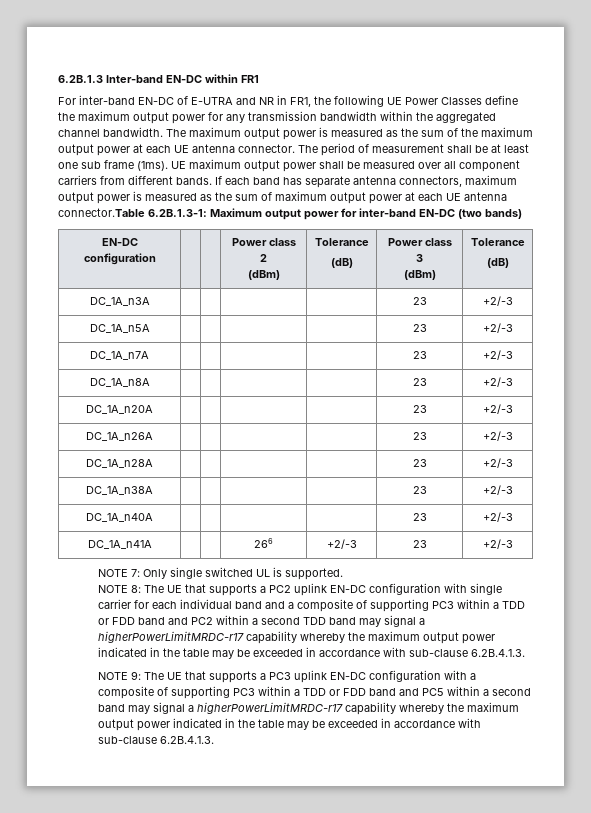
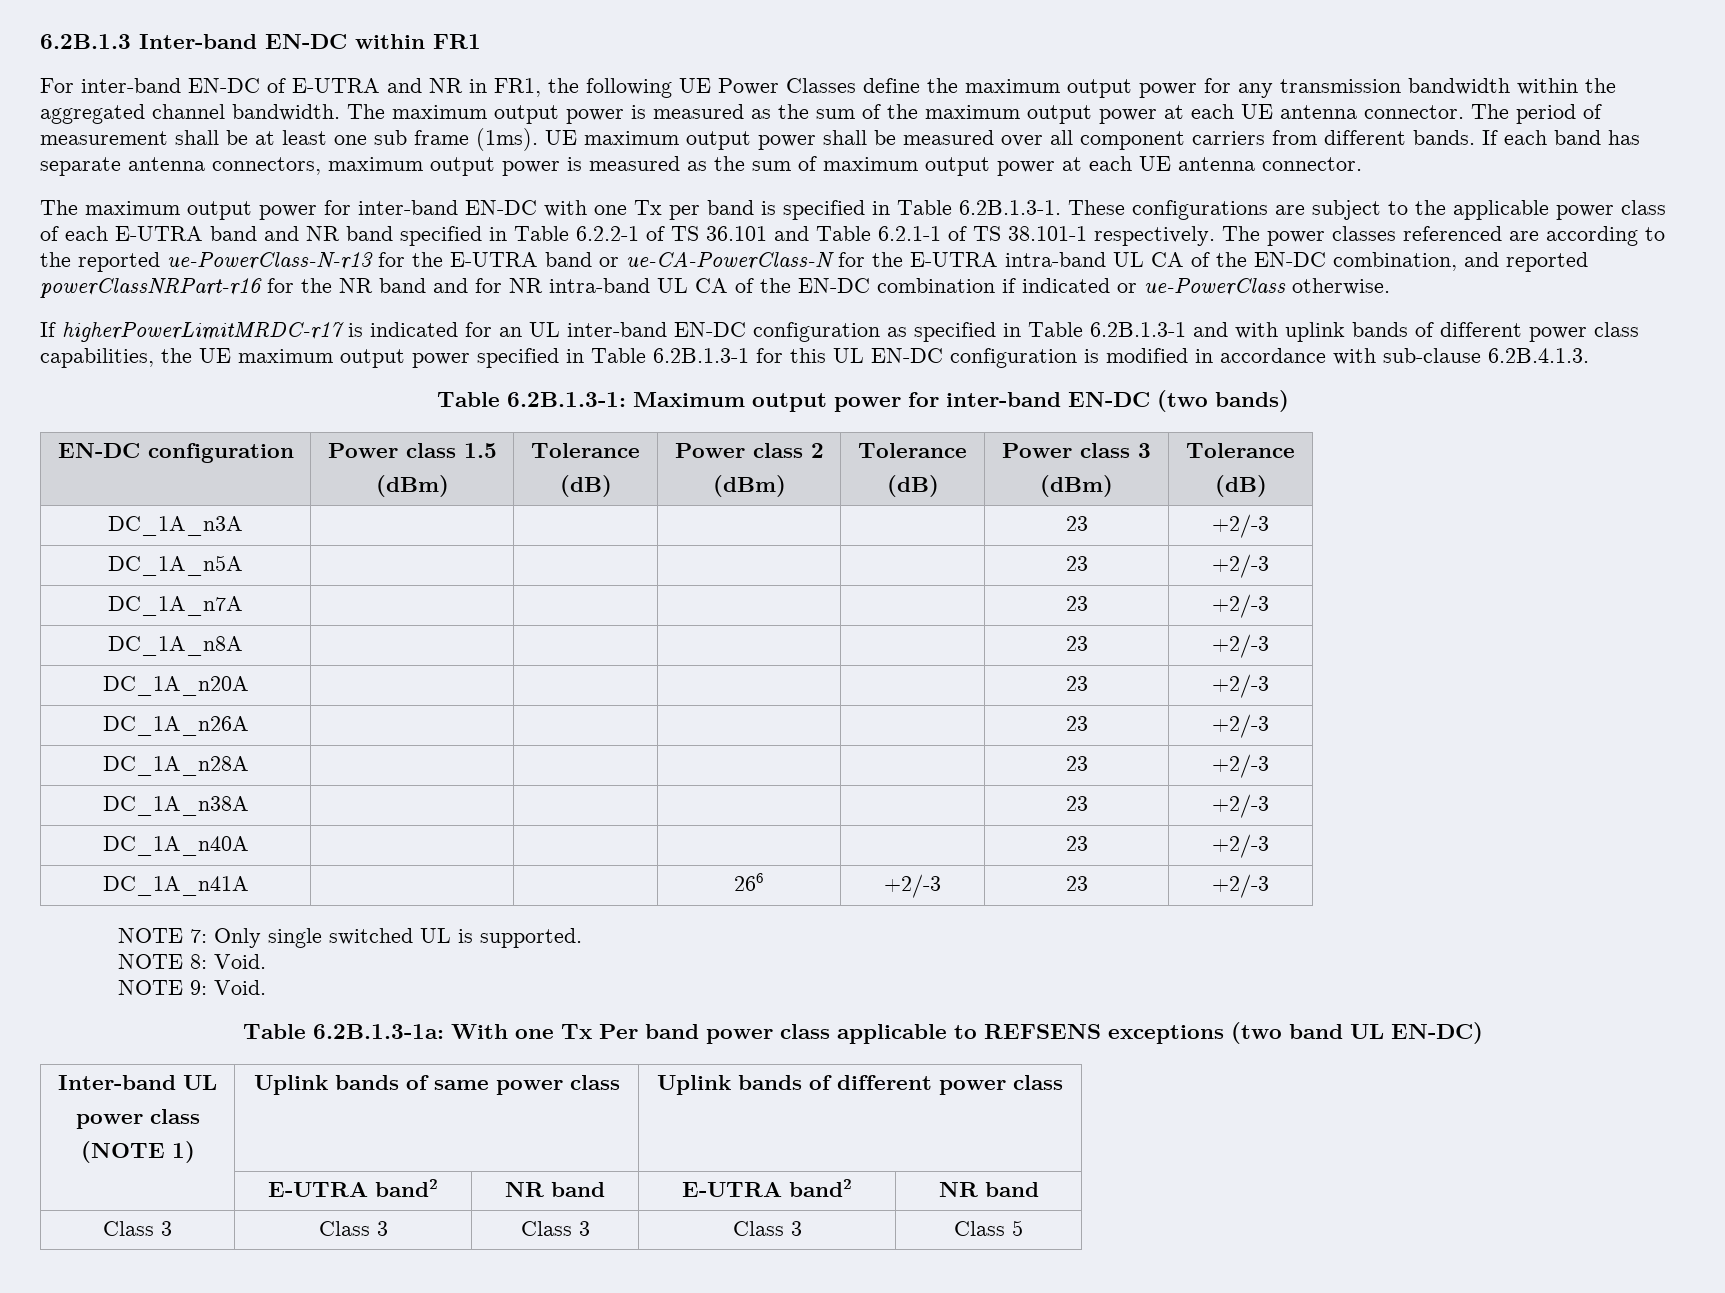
- If each band has separate antenna connectors, maximum output power is measured as the sum of maximum output power at each UE antenna connector.Table 6.2B.1.3-1: Maximum output power for inter-band EN-DC (two bands)
+ If each band has separate antenna connectors, maximum output power is measured as the sum of maximum output power at each UE antenna connector.
+ The maximum output power for inter-band EN-DC with one Tx per band is specified in Table 6.2B.1.3-1. These configurations are subject to the applicable power class of each E-UTRA band and NR band specified in Table 6.2.2-1 of TS 36.101 and Table 6.2.1-1 of TS 38.101-1 respectively. The power classes referenced are according to the reported ue-PowerClass-N-r13 for the E-UTRA band or ue-CA-PowerClass-N for the E-UTRA intra-band UL CA of the EN-DC combination, and reported powerClassNRPart-r16 for the NR band and for NR intra-band UL CA of the EN-DC combination if indicated or ue-PowerClass otherwise.
+ If higherPowerLimitMRDC-r17 is indicated for an UL inter-band EN-DC configuration as specified in Table 6.2B.1.3-1 and with uplink bands of different power class capabilities, the UE maximum output power specified in Table 6.2B.1.3-1 for this UL EN-DC configuration is modified in accordance with sub-clause 6.2B.4.1.3.
+ Table 6.2B.1.3-1: Maximum output power for inter-band EN-DC (two bands)
- EN-DC configuration | | | Power class 2
+ EN-DC configuration | Power class 1.5
+ (dBm) | Tolerance
+ (dB) | Power class 2
- NOTE 8: The UE that supports a PC2 uplink EN-DC configuration with single carrier for each individual band and a composite of supporting PC3 within a TDD or FDD band and PC2 within a second TDD band may signal a higherPowerLimitMRDC-r17 capability whereby the maximum output power indicated in the table may be exceeded in accordance with sub-clause 6.2B.4.1.3.
- NOTE 9: The UE that supports a PC3 uplink EN-DC configuration with a composite of supporting PC3 within a TDD or FDD band and PC5 within a second band may signal a higherPowerLimitMRDC-r17 capability whereby the maximum output power indicated in the table may be exceeded in accordance with sub-clause 6.2B.4.1.3.
+ NOTE 8: Void.
+ NOTE 9: Void.
+ Table 6.2B.1.3-1a: With one Tx Per band power class applicable to REFSENS exceptions (two band UL EN-DC)
+ Inter-band UL
+ power class
+ (NOTE 1) | Uplink bands of same power class | Uplink bands of different power class
+ | E-UTRA band2 | NR band | E-UTRA band2 | NR band
+ Class 3 | Class 3 | Class 3 | Class 3 | Class 5

